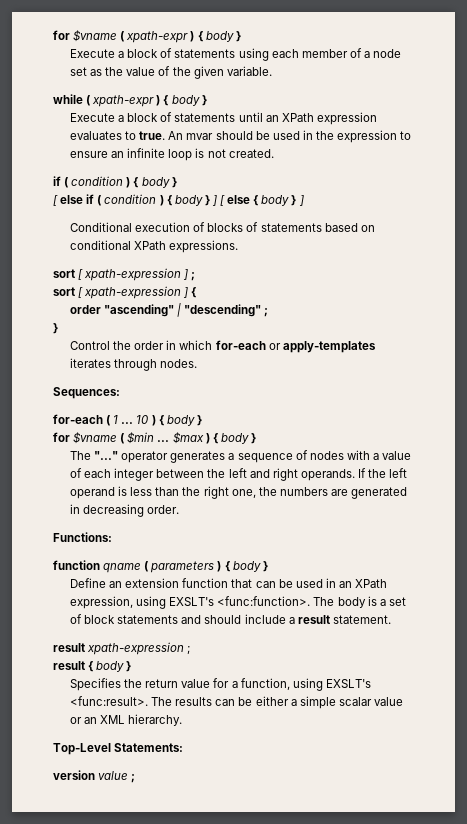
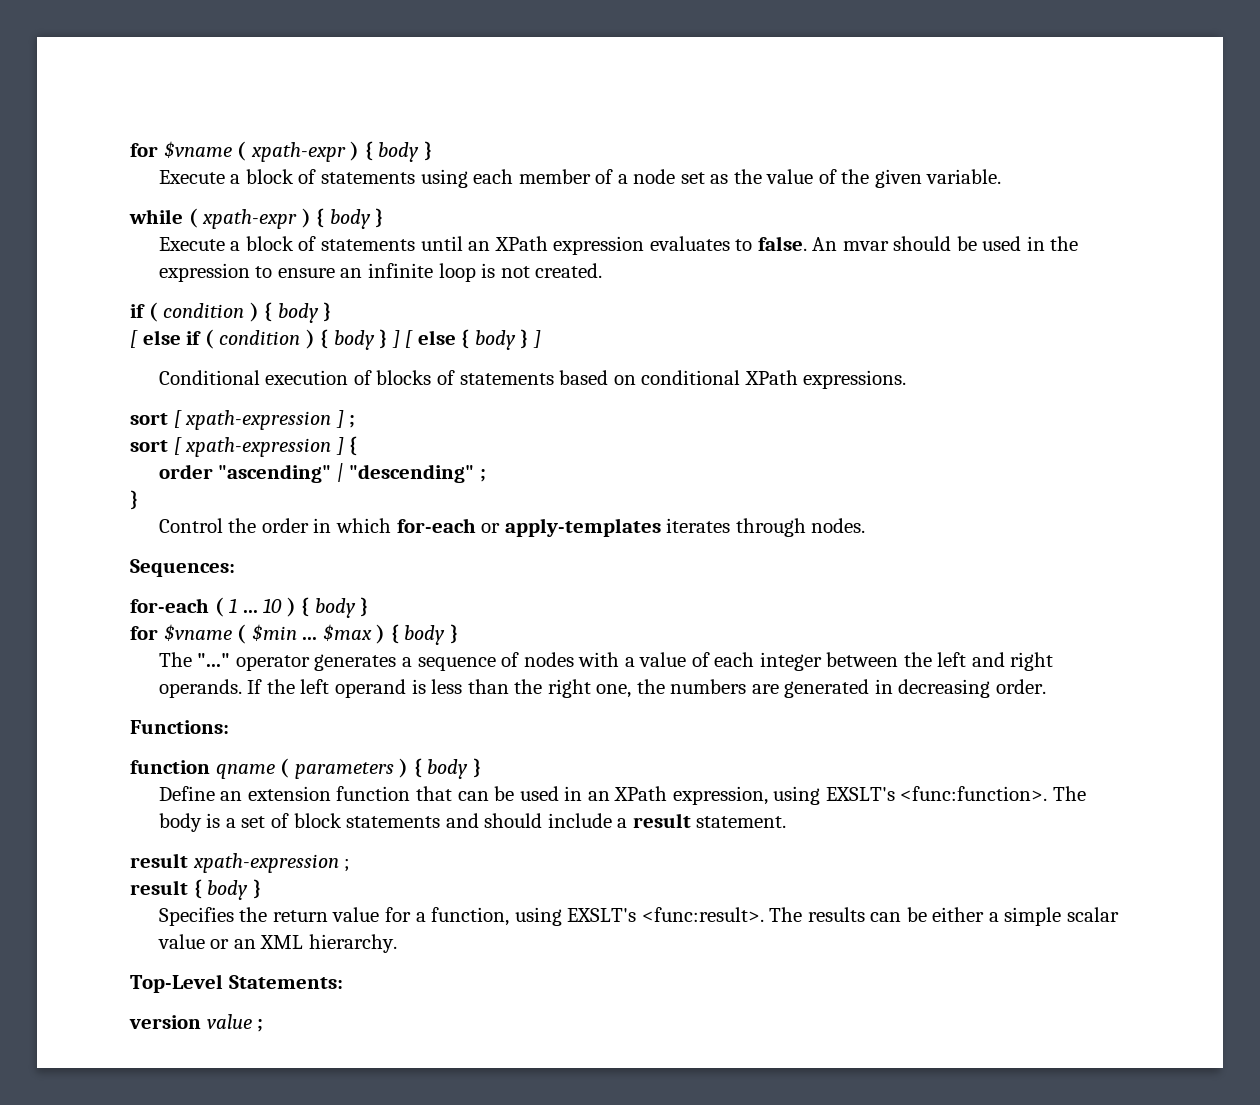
- Execute a block of statements until an XPath expression evaluates to true.
+ Execute a block of statements until an XPath expression evaluates to false.

